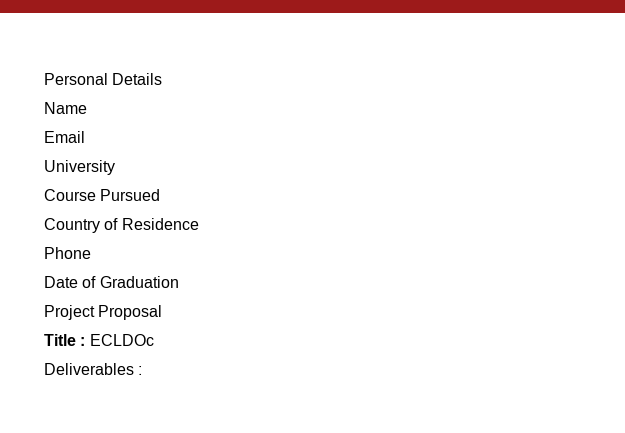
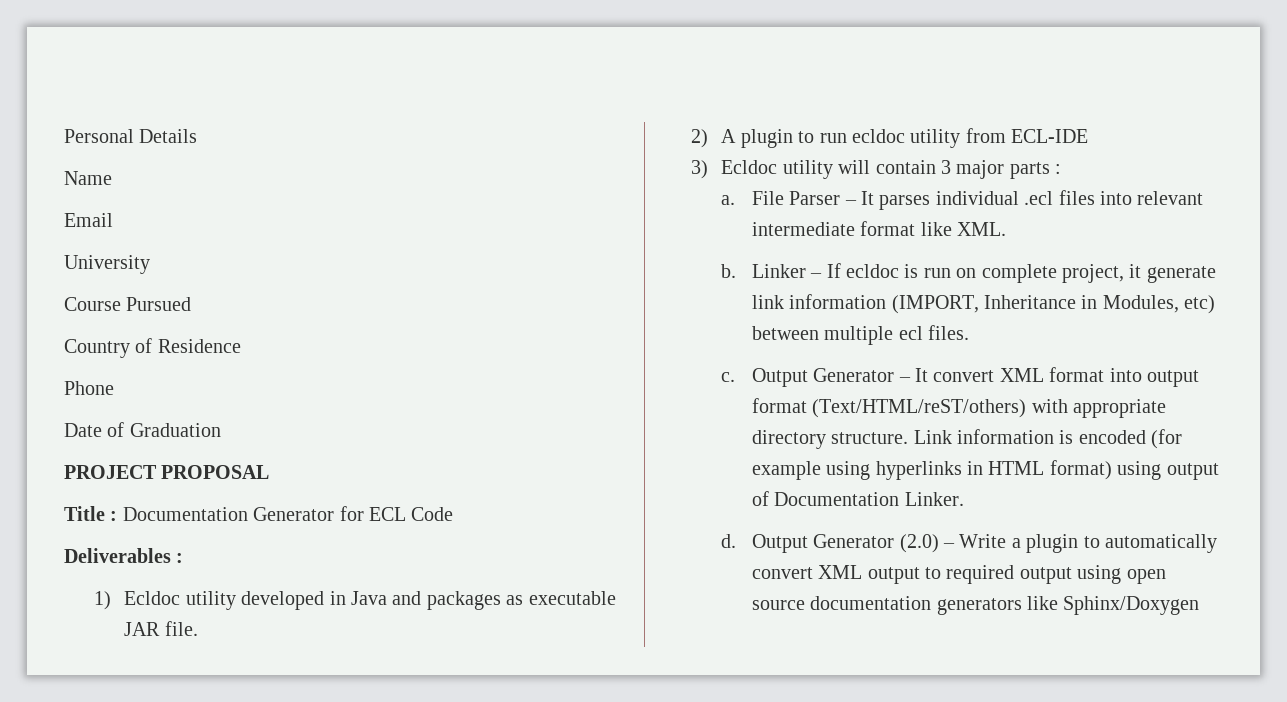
- Project Proposal
+ PROJECT PROPOSAL
- Title : ECLDOc
+ Title : Documentation Generator for ECL Code
  Deliverables :
+ 1) Ecldoc utility developed in Java and packages as executable JAR file.
+ 2) A plugin to run ecldoc utility from ECL-IDE
+ 3) Ecldoc utility will contain 3 major parts :
+ a. File Parser – It parses individual .ecl files into relevant intermediate format like XML.
+ b. Linker – If ecldoc is run on complete project, it generate link information (IMPORT, Inheritance in Modules, etc) between multiple ecl files.
+ c. Output Generator – It convert XML format into output format (Text/HTML/reST/others) with appropriate directory structure. Link information is encoded (for example using hyperlinks in HTML format) using output of Documentation Linker.
+ d. Output Generator (2.0) – Write a plugin to automatically convert XML output to required output using open source documentation generators like Sphinx/Doxygen

